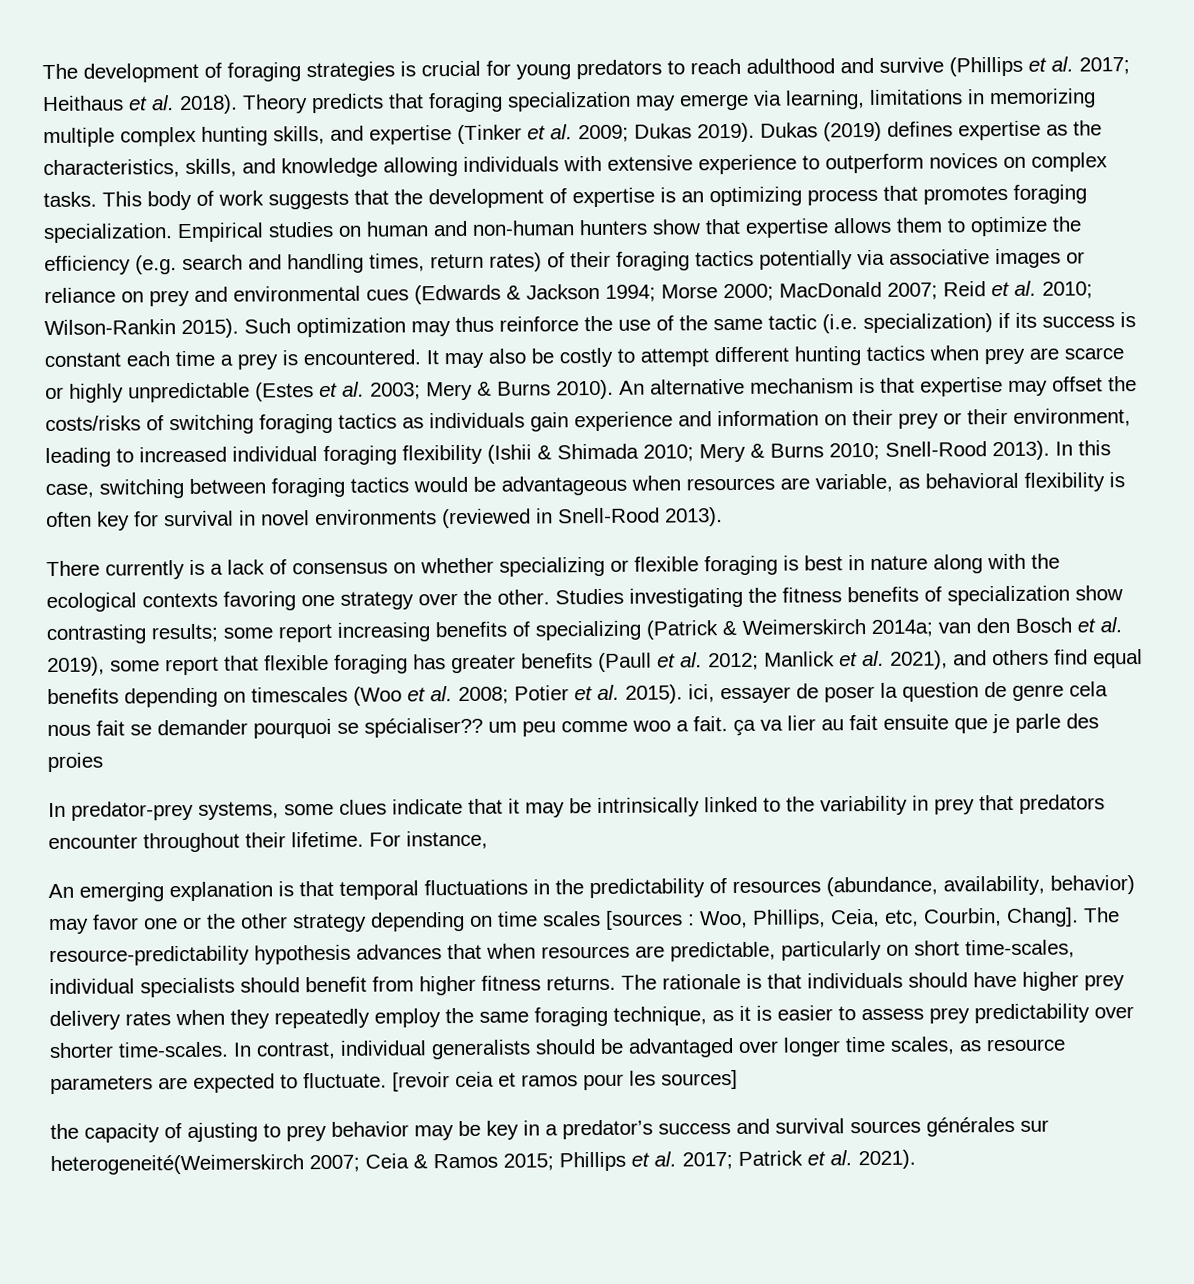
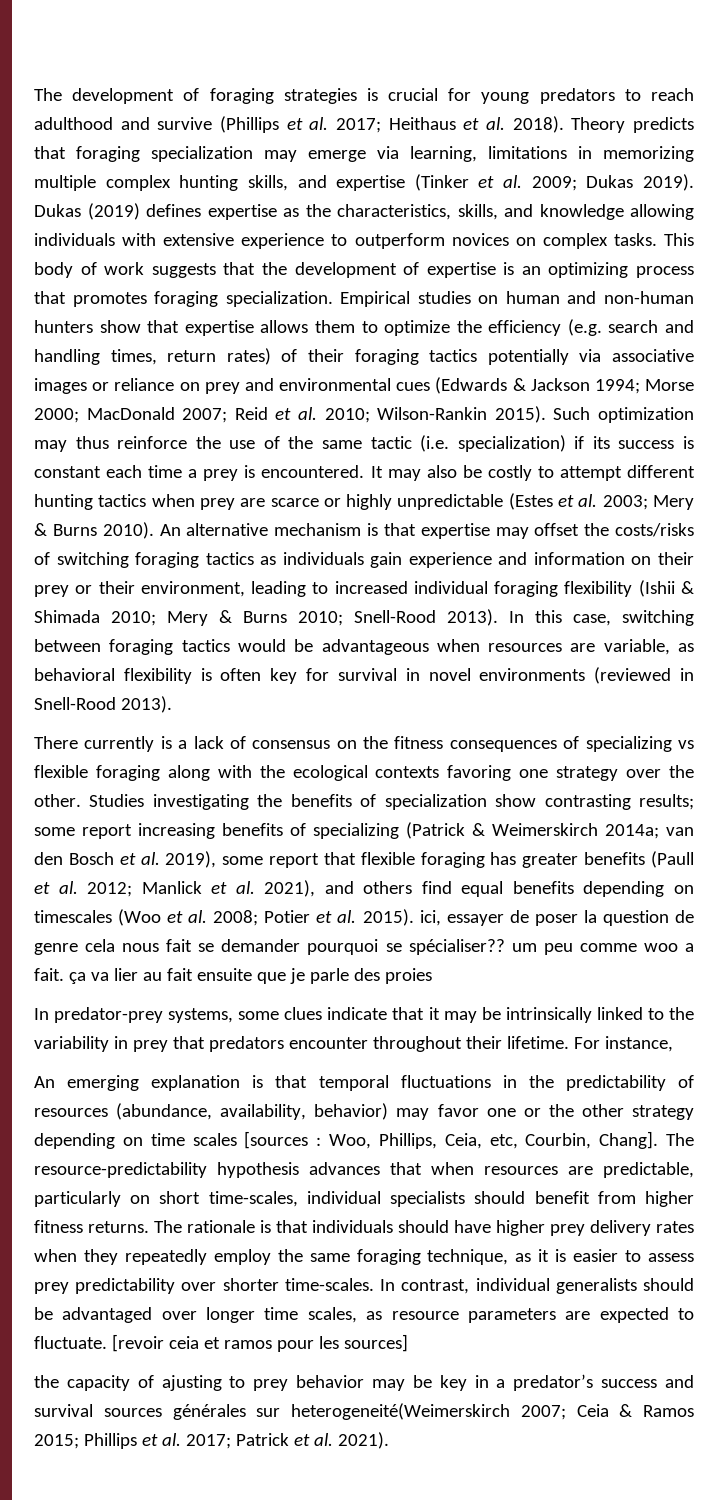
- There currently is a lack of consensus on whether specializing or flexible foraging is best in nature along with the ecological contexts favoring one strategy over the other.
+ There currently is a lack of consensus on the fitness consequences of specializing vs flexible foraging along with the ecological contexts favoring one strategy over the other.
- Studies investigating the fitness benefits of specialization show contrasting results;
+ Studies investigating the benefits of specialization show contrasting results;

